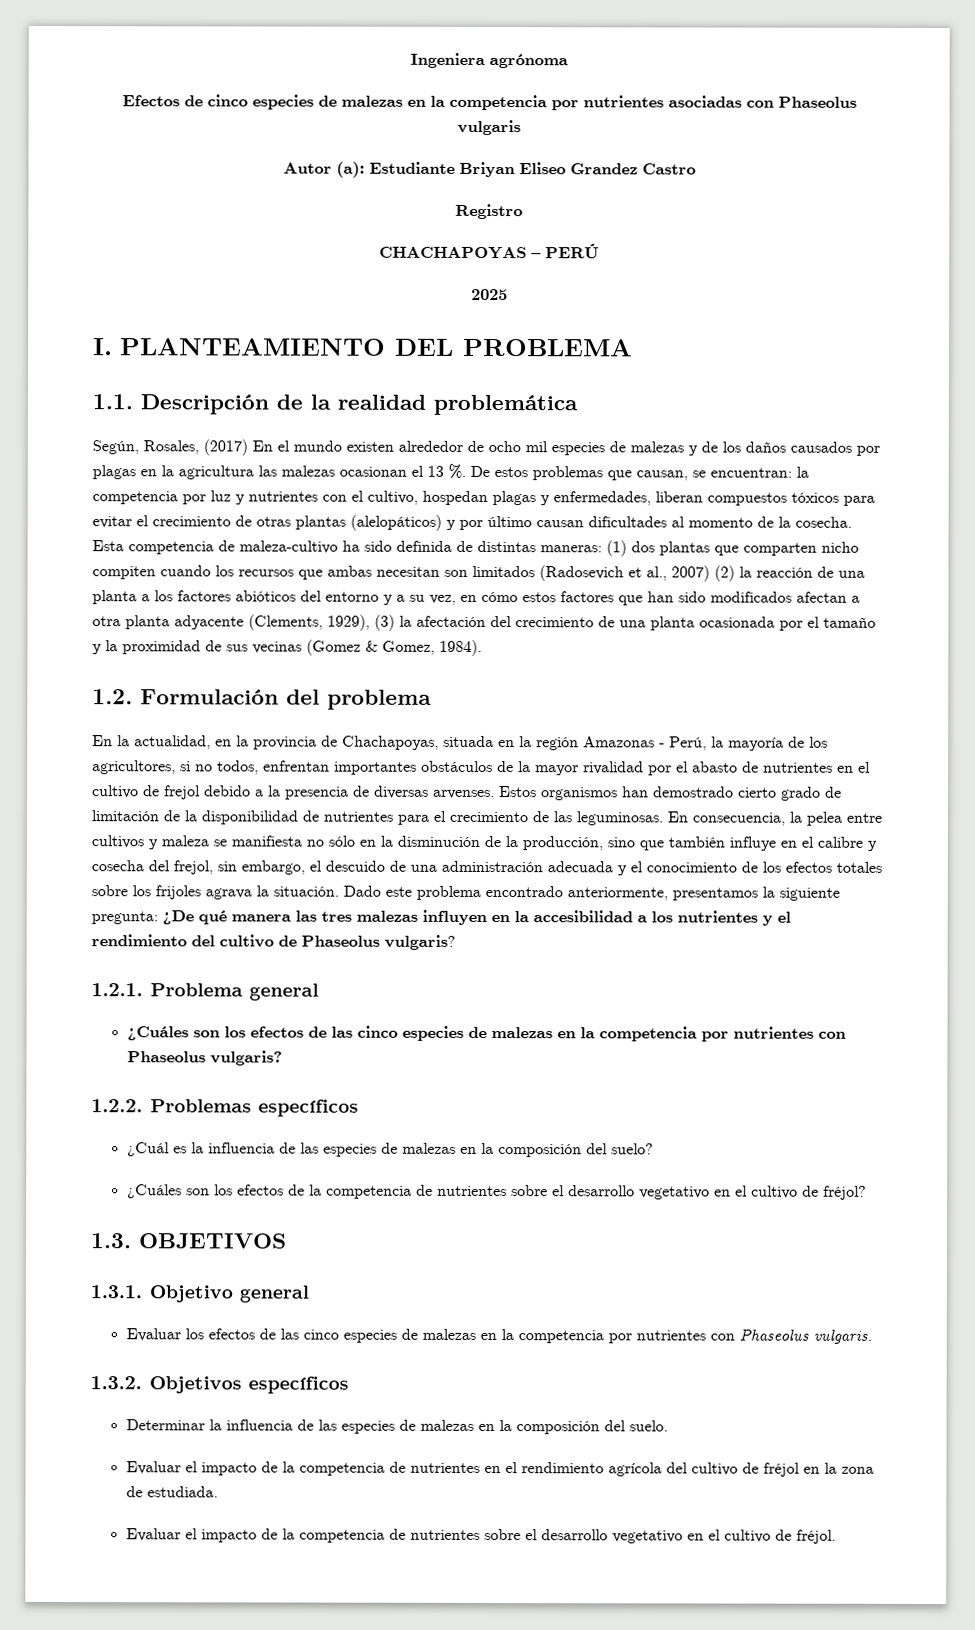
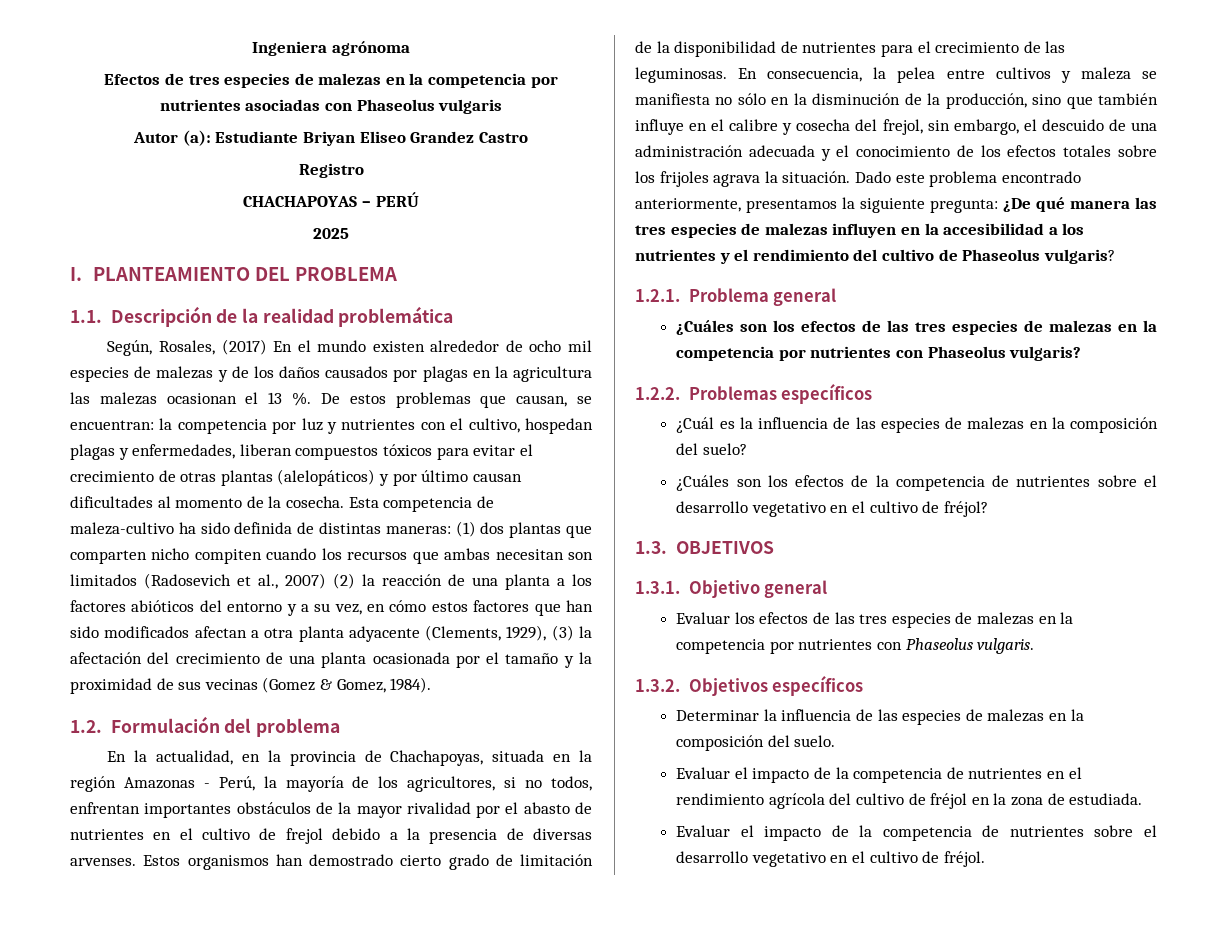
- Efectos de cinco especies de malezas en la competencia por nutrientes asociadas con Phaseolus vulgaris
+ Efectos de tres especies de malezas en la competencia por nutrientes asociadas con Phaseolus vulgaris
- Dado este problema encontrado anteriormente, presentamos la siguiente pregunta: ¿De qué manera las tres malezas influyen en la accesibilidad a los nutrientes y el rendimiento del cultivo de Phaseolus vulgaris?
+ Dado este problema encontrado anteriormente, presentamos la siguiente pregunta: ¿De qué manera las tres especies de malezas influyen en la accesibilidad a los nutrientes y el rendimiento del cultivo de Phaseolus vulgaris?
- ¿Cuáles son los efectos de las cinco especies de malezas en la competencia por nutrientes con Phaseolus vulgaris?
+ ¿Cuáles son los efectos de las tres especies de malezas en la competencia por nutrientes con Phaseolus vulgaris?
- Evaluar los efectos de las cinco especies de malezas en la competencia por nutrientes con Phaseolus vulgaris.
+ Evaluar los efectos de las tres especies de malezas en la competencia por nutrientes con Phaseolus vulgaris.

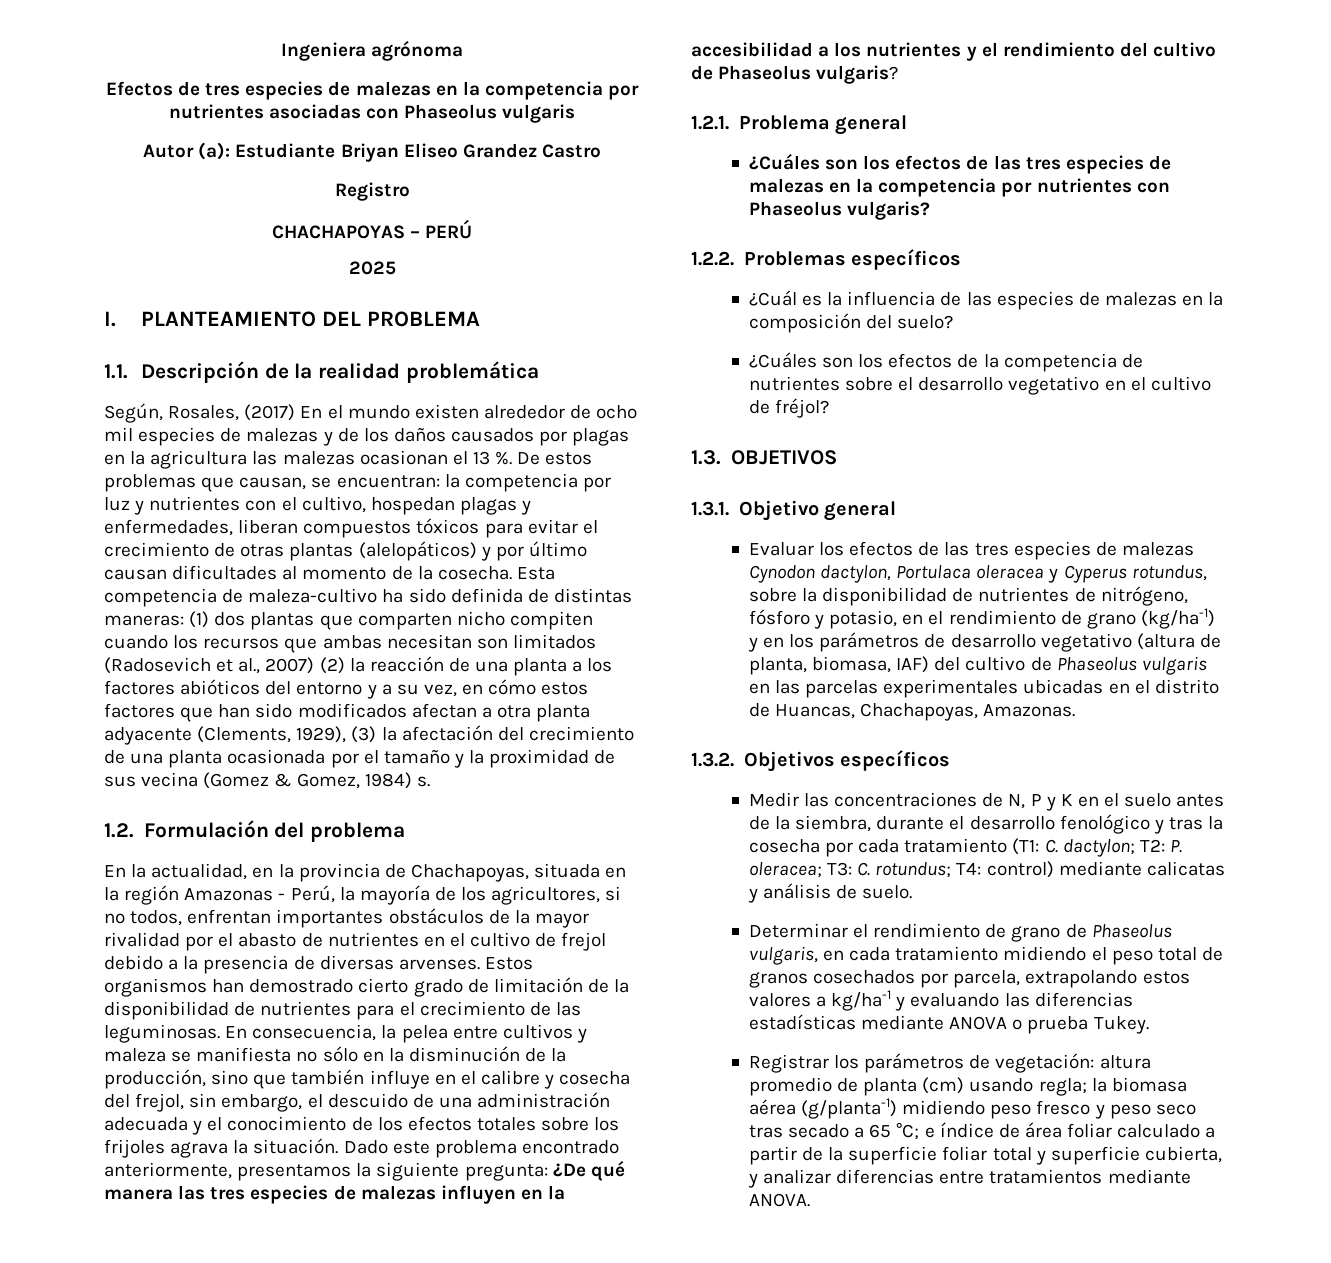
- (1) dos plantas que comparten nicho compiten cuando los recursos que ambas necesitan son limitados (Radosevich et al., 2007) (2) la reacción de una planta a los factores abióticos del entorno y a su vez, en cómo estos factores que han sido modificados afectan a otra planta adyacente (Clements, 1929), (3) la afectación del crecimiento de una planta ocasionada por el tamaño y la proximidad de sus vecinas (Gomez & Gomez, 1984).
+ (1) dos plantas que comparten nicho compiten cuando los recursos que ambas necesitan son limitados (Radosevich et al., 2007) (2) la reacción de una planta a los factores abióticos del entorno y a su vez, en cómo estos factores que han sido modificados afectan a otra planta adyacente (Clements, 1929), (3) la afectación del crecimiento de una planta ocasionada por el tamaño y la proximidad de sus vecina (Gomez & Gomez, 1984) s.
- Evaluar los efectos de las tres especies de malezas en la competencia por nutrientes con Phaseolus vulgaris.
+ Evaluar los efectos de las tres especies de malezas Cynodon dactylon, Portulaca oleracea y Cyperus rotundus, sobre la disponibilidad de nutrientes de nitrógeno, fósforo y potasio, en el rendimiento de grano (kg/ha-1) y en los parámetros de desarrollo vegetativo (altura de planta, biomasa, IAF) del cultivo de Phaseolus vulgaris en las parcelas experimentales ubicadas en el distrito de Huancas, Chachapoyas, Amazonas.
  1.3.2. Objetivos específicos
- Determinar la influencia de las especies de malezas en la composición del suelo.
- Evaluar el impacto de la competencia de nutrientes en el rendimiento agrícola del cultivo de fréjol en la zona de estudiada.
- Evaluar el impacto de la competencia de nutrientes sobre el desarrollo vegetativo en el cultivo de fréjol.
+ Medir las concentraciones de N, P y K en el suelo antes de la siembra, durante el desarrollo fenológico y tras la cosecha por cada tratamiento (T1: C. dactylon; T2: P. oleracea; T3: C. rotundus; T4: control) mediante calicatas y análisis de suelo.
+ Determinar el rendimiento de grano de Phaseolus vulgaris, en cada tratamiento midiendo el peso total de granos cosechados por parcela, extrapolando estos valores a kg/ha-1 y evaluando las diferencias estadísticas mediante ANOVA o prueba Tukey.
+ Registrar los parámetros de vegetación: altura promedio de planta (cm) usando regla; la biomasa aérea (g/planta-1) midiendo peso fresco y peso seco tras secado a 65 °C; e índice de área foliar calculado a partir de la superficie foliar total y superficie cubierta, y analizar diferencias entre tratamientos mediante ANOVA.

